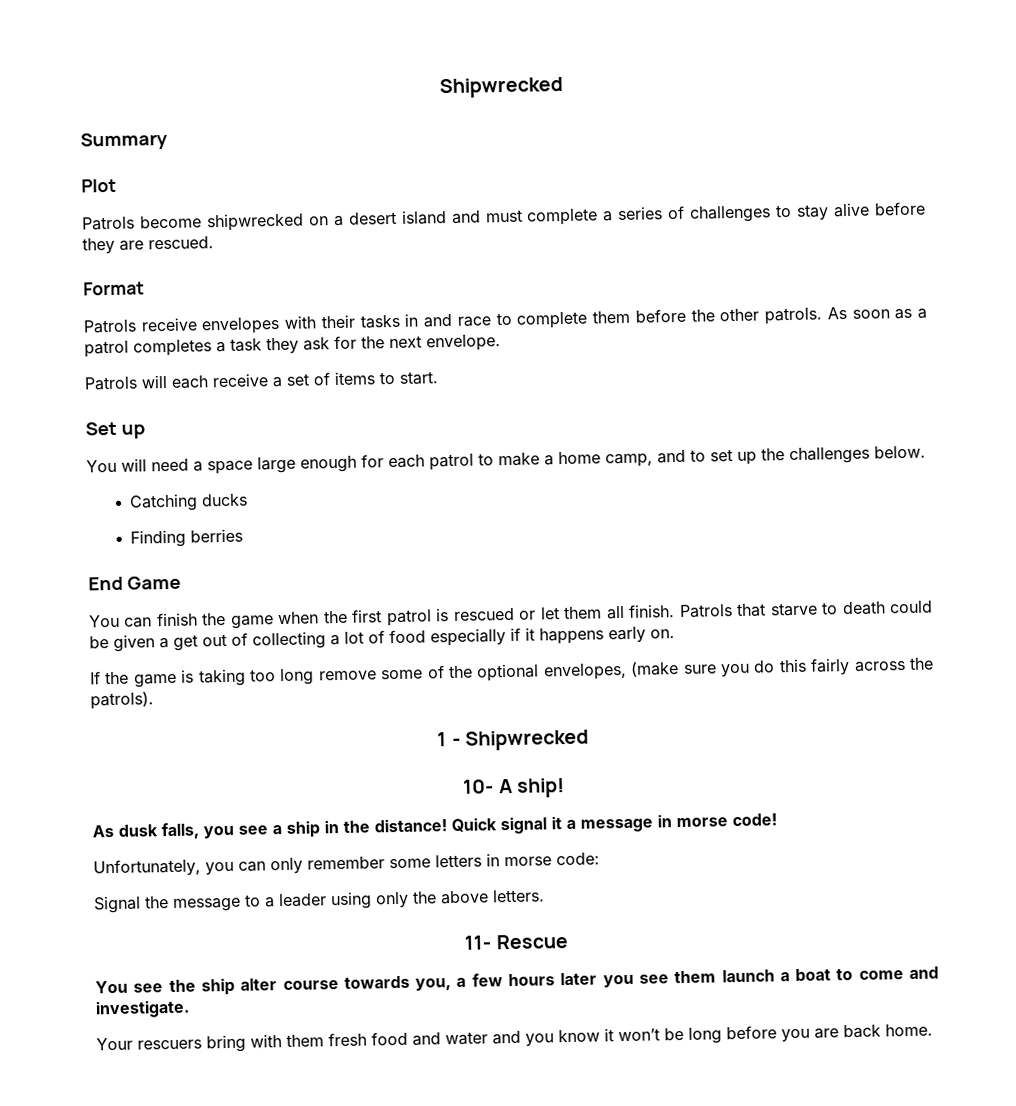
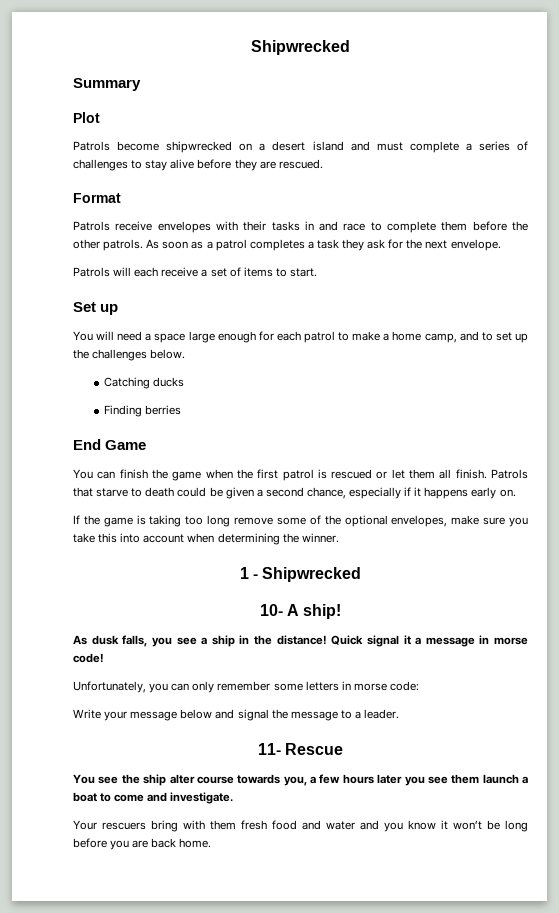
- Patrols that starve to death could be given a get out of collecting a lot of food especially if it happens early on.
+ Patrols that starve to death could be given a second chance, especially if it happens early on.
- If the game is taking too long remove some of the optional envelopes, (make sure you do this fairly across the patrols).
+ If the game is taking too long remove some of the optional envelopes, make sure you take this into account when determining the winner.
- Signal the message to a leader using only the above letters.
+ Write your message below and signal the message to a leader.

